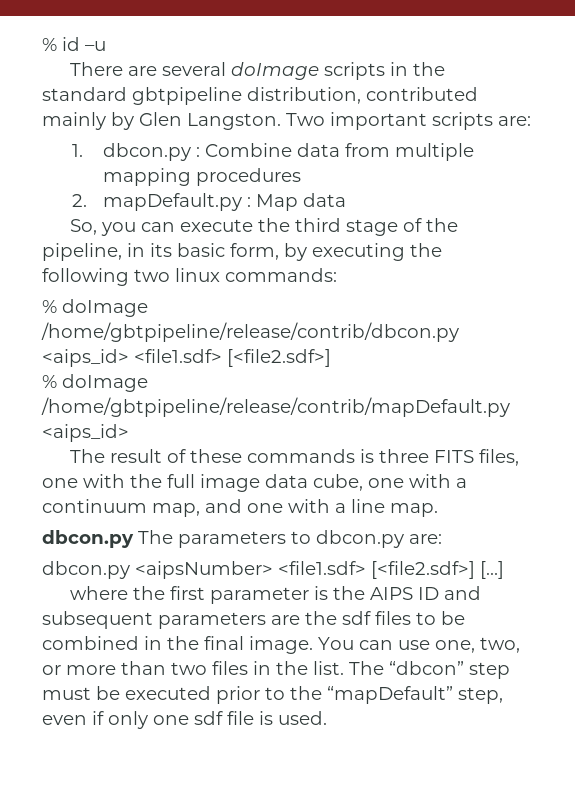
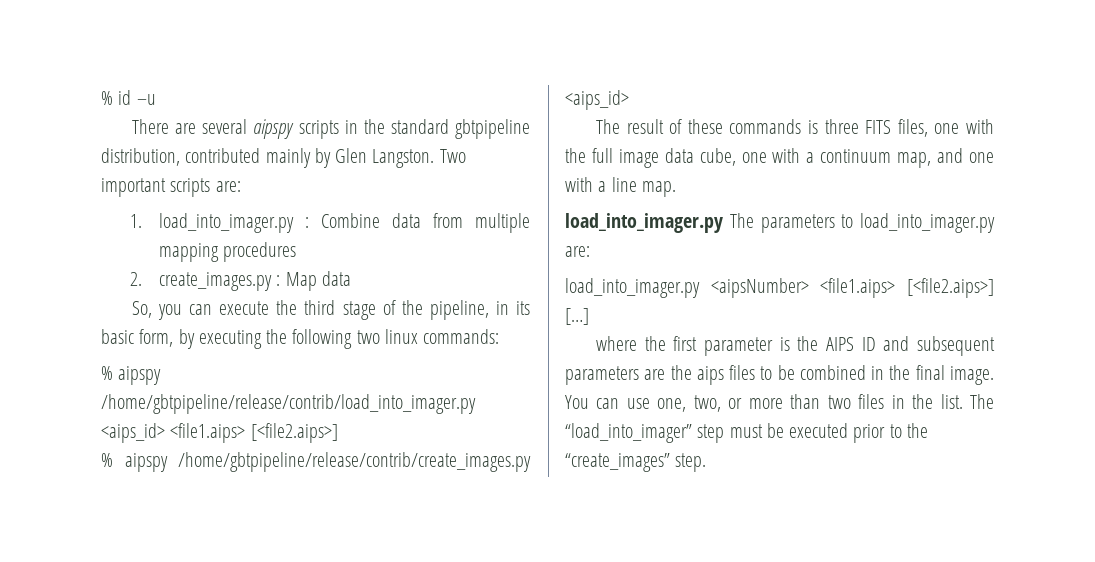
- There are several doImage scripts in the standard gbtpipeline distribution, contributed mainly by Glen Langston.
+ There are several aipspy scripts in the standard gbtpipeline distribution, contributed mainly by Glen Langston.
- 1. dbcon.py : Combine data from multiple mapping procedures
+ 1. load_into_imager.py : Combine data from multiple mapping procedures
- 2. mapDefault.py : Map data
+ 2. create_images.py : Map data
- % doImage /home/gbtpipeline/release/contrib/dbcon.py <aips_id> <file1.sdf> [<file2.sdf>]
- % doImage /home/gbtpipeline/release/contrib/mapDefault.py <aips_id>
+ % aipspy /home/gbtpipeline/release/contrib/load_into_imager.py <aips_id> <file1.aips> [<file2.aips>]
+ % aipspy /home/gbtpipeline/release/contrib/create_images.py <aips_id>
- dbcon.py The parameters to dbcon.py are:
- dbcon.py <aipsNumber> <file1.sdf> [<file2.sdf>] […]
+ load_into_imager.py The parameters to load_into_imager.py are:
+ load_into_imager.py <aipsNumber> <file1.aips> [<file2.aips>] […]
- where the first parameter is the AIPS ID and subsequent parameters are the sdf files to be combined in the final image.
+ where the first parameter is the AIPS ID and subsequent parameters are the aips files to be combined in the final image.
- The “dbcon” step must be executed prior to the “mapDefault” step, even if only one sdf file is used.
+ The “load_into_imager” step must be executed prior to the “create_images” step.

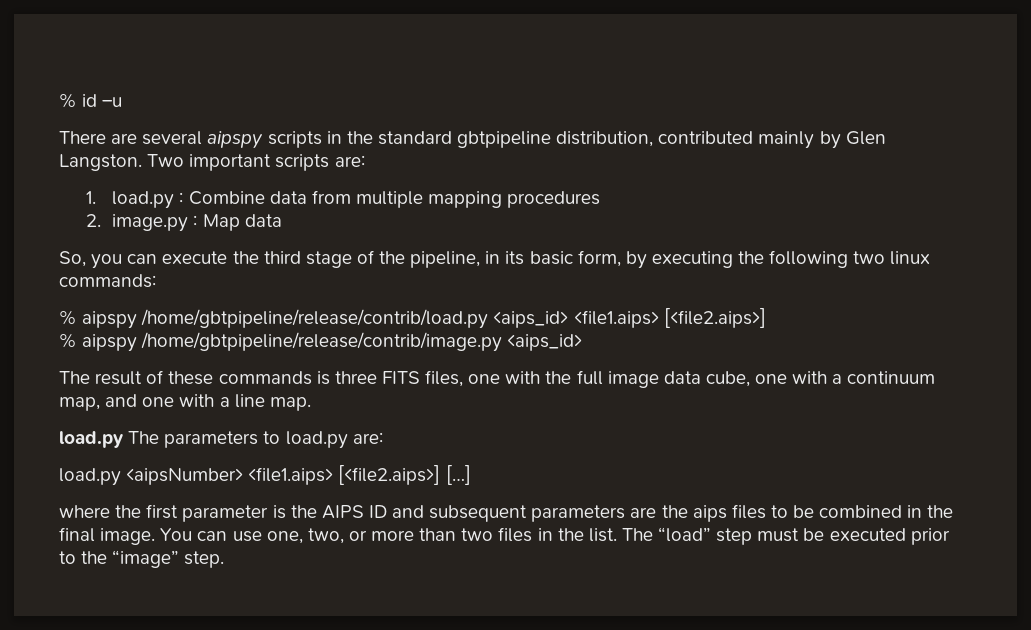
- 1. load_into_imager.py : Combine data from multiple mapping procedures
+ 1. load.py : Combine data from multiple mapping procedures
- 2. create_images.py : Map data
+ 2. image.py : Map data
- % aipspy /home/gbtpipeline/release/contrib/load_into_imager.py <aips_id> <file1.aips> [<file2.aips>]
+ % aipspy /home/gbtpipeline/release/contrib/load.py <aips_id> <file1.aips> [<file2.aips>]
- % aipspy /home/gbtpipeline/release/contrib/create_images.py <aips_id>
+ % aipspy /home/gbtpipeline/release/contrib/image.py <aips_id>
- load_into_imager.py The parameters to load_into_imager.py are:
- load_into_imager.py <aipsNumber> <file1.aips> [<file2.aips>] […]
+ load.py The parameters to load.py are:
+ load.py <aipsNumber> <file1.aips> [<file2.aips>] […]
- The “load_into_imager” step must be executed prior to the “create_images” step.
+ The “load” step must be executed prior to the “image” step.

